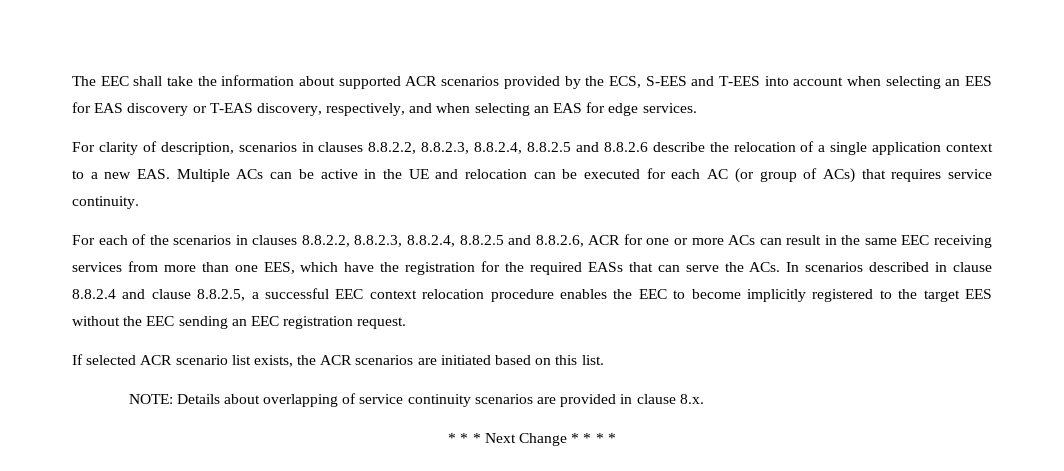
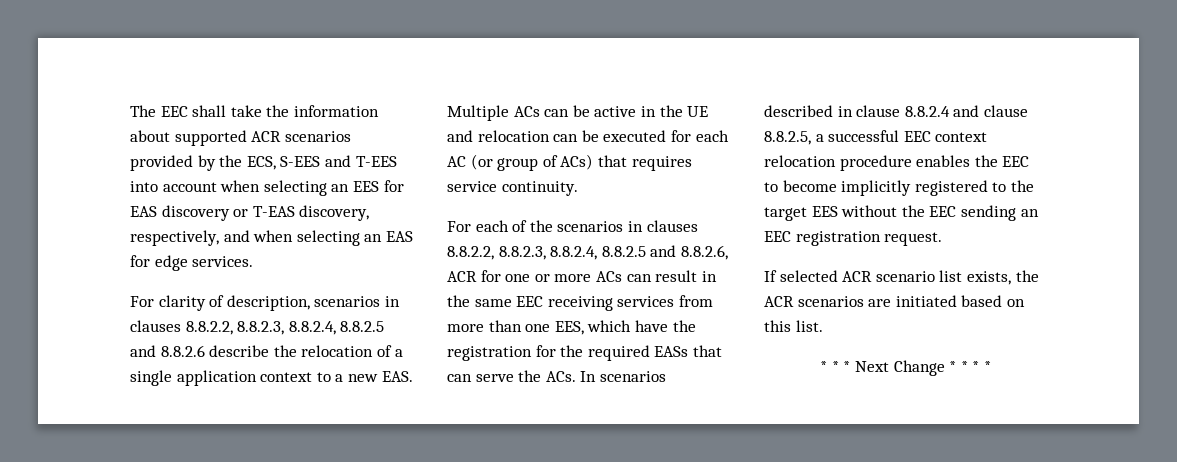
- NOTE: Details about overlapping of service continuity scenarios are provided in clause 8.x.

